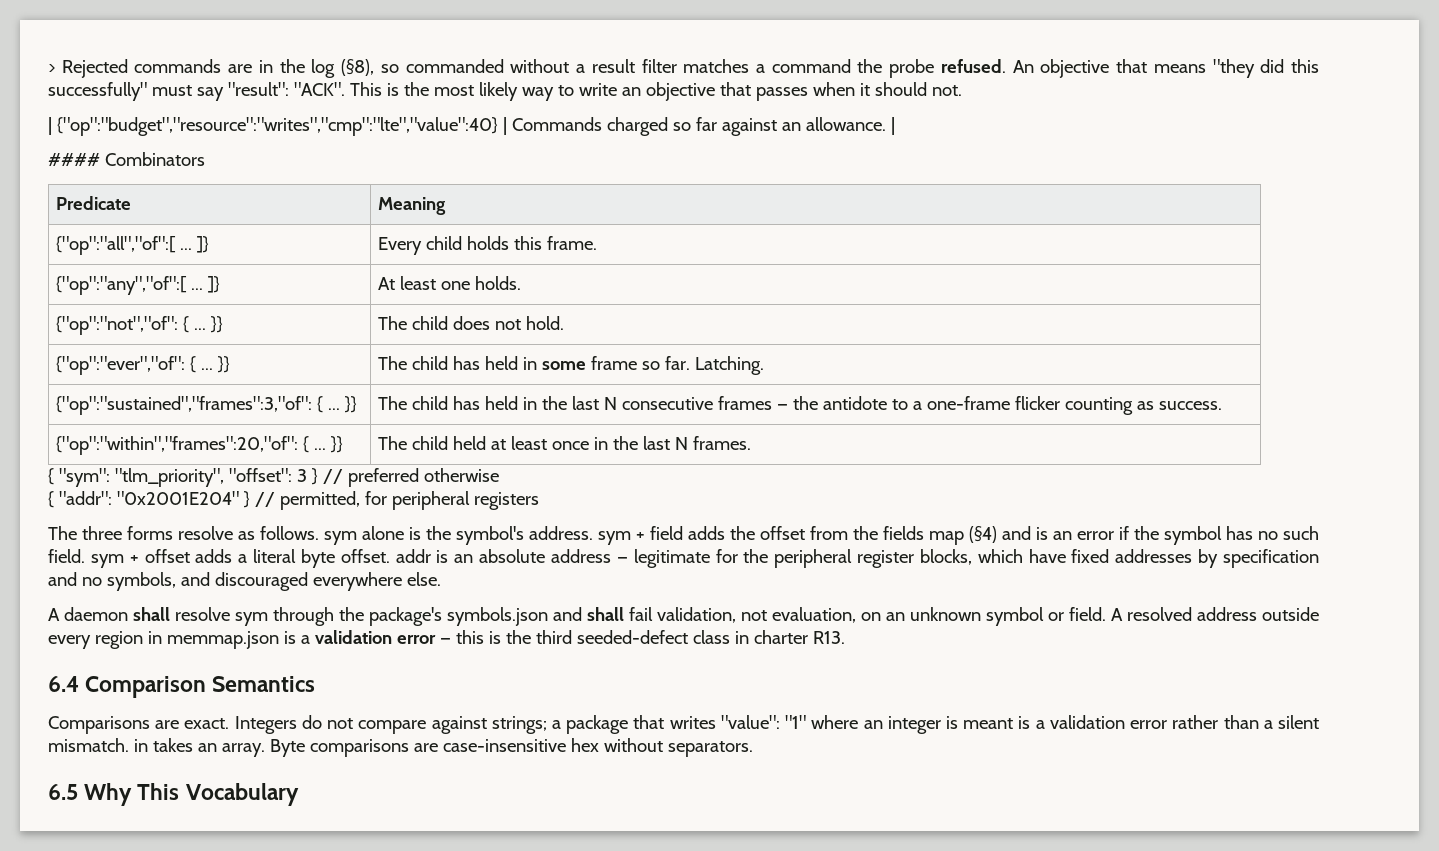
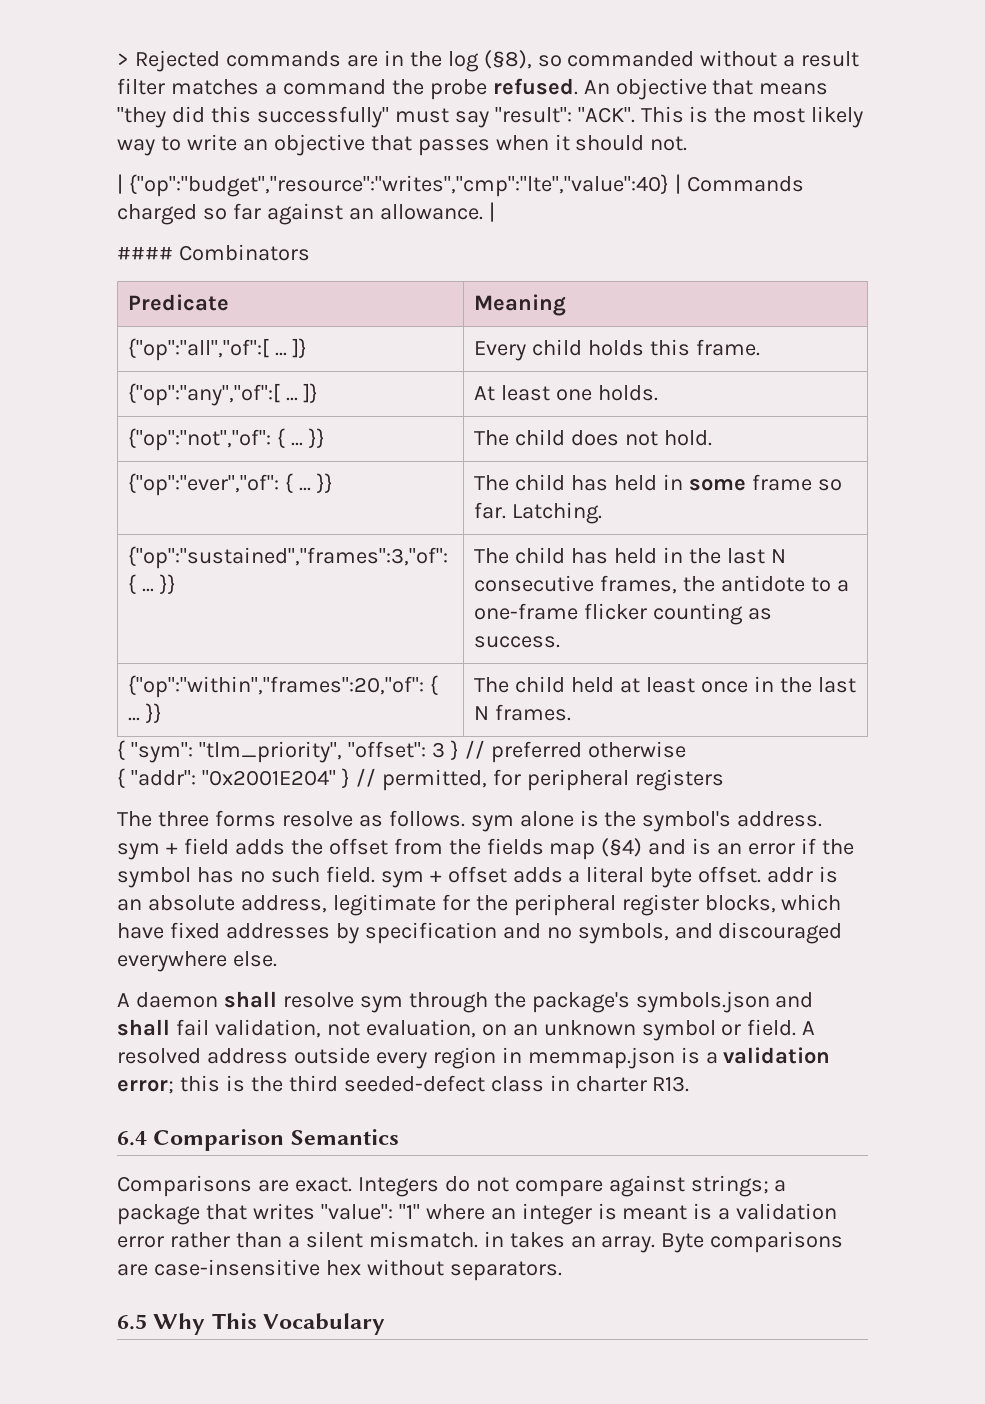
- {"op":"sustained","frames":3,"of": { ... }} | The child has held in the last N consecutive frames — the antidote to a one-frame flicker counting as success.
+ {"op":"sustained","frames":3,"of": { ... }} | The child has held in the last N consecutive frames, the antidote to a one-frame flicker counting as success.
- The three forms resolve as follows. sym alone is the symbol's address. sym + field adds the offset from the fields map (§4) and is an error if the symbol has no such field. sym + offset adds a literal byte offset. addr is an absolute address — legitimate for the peripheral register blocks, which have fixed addresses by specification and no symbols, and discouraged everywhere else.
+ The three forms resolve as follows. sym alone is the symbol's address. sym + field adds the offset from the fields map (§4) and is an error if the symbol has no such field. sym + offset adds a literal byte offset. addr is an absolute address, legitimate for the peripheral register blocks, which have fixed addresses by specification and no symbols, and discouraged everywhere else.
- A resolved address outside every region in memmap.json is a validation error — this is the third seeded-defect class in charter R13.
+ A resolved address outside every region in memmap.json is a validation error; this is the third seeded-defect class in charter R13.

